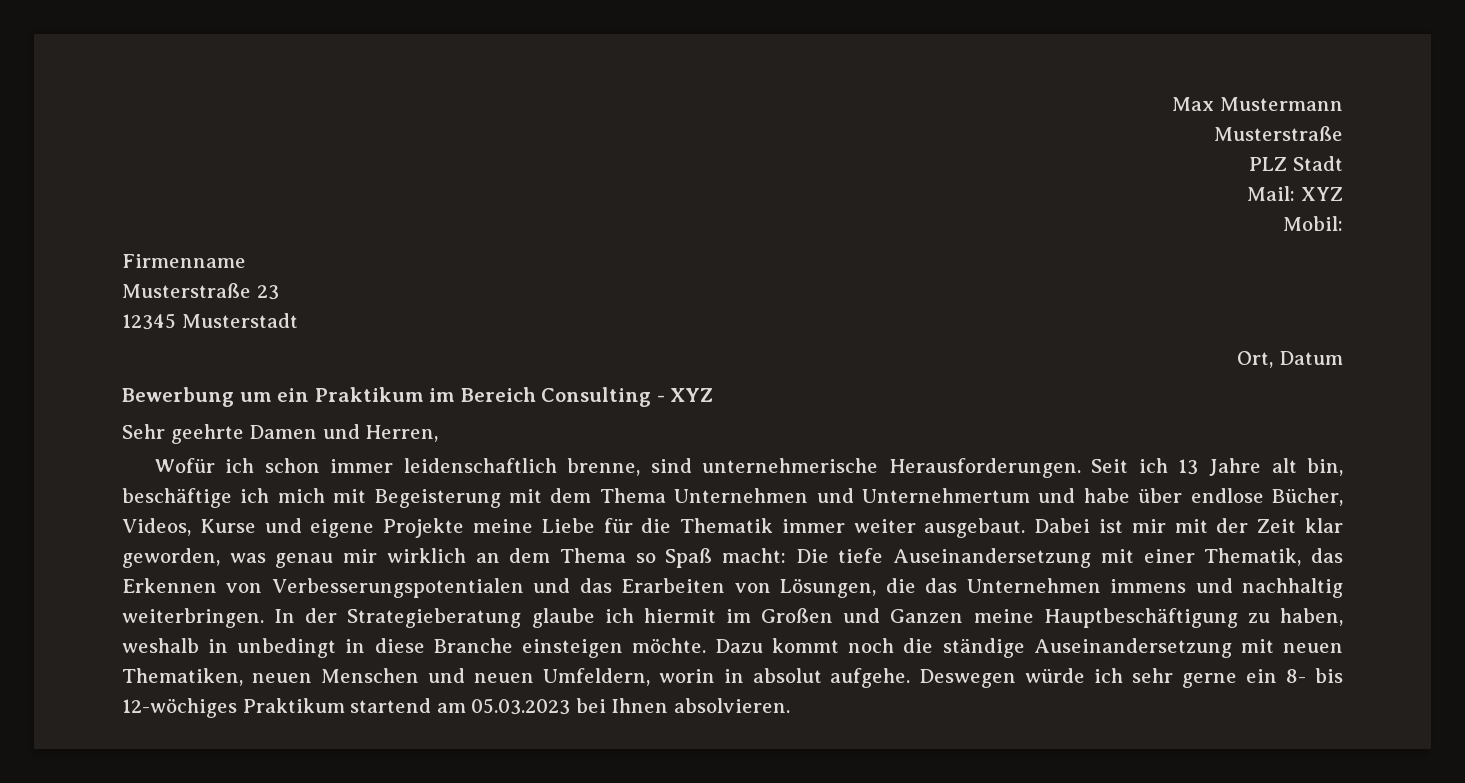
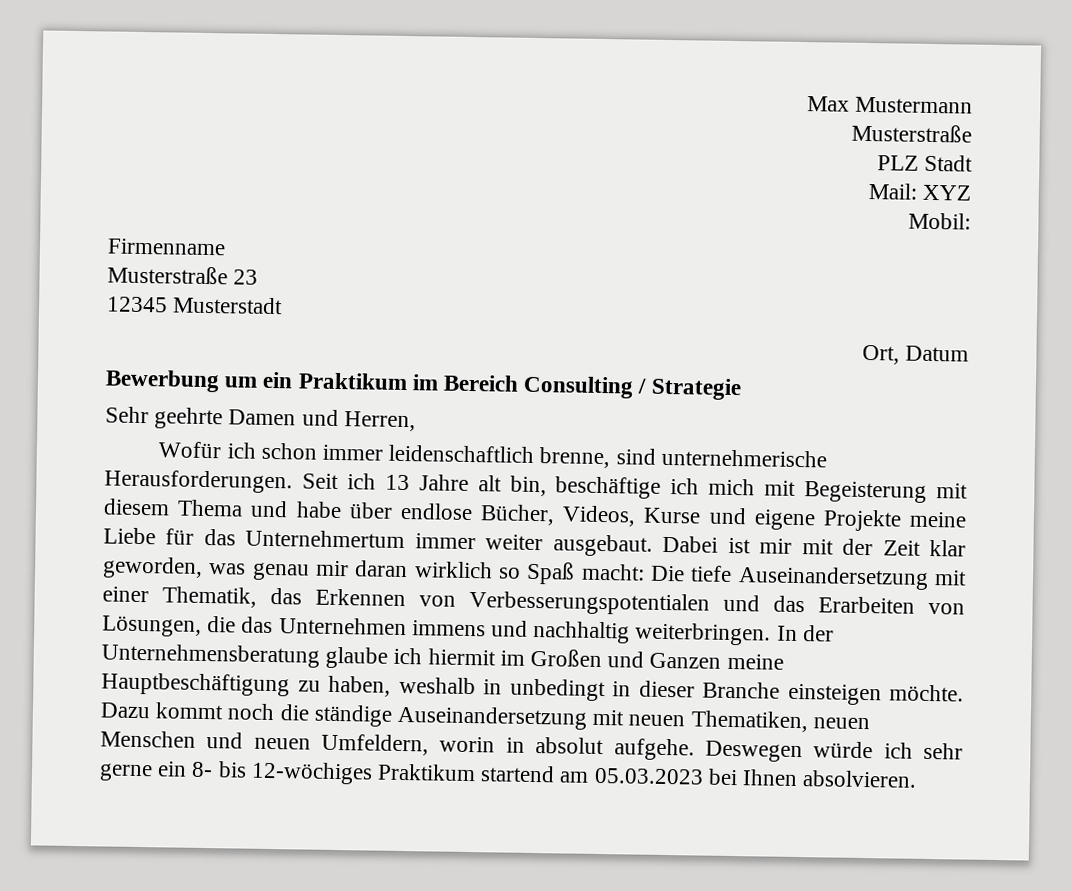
- Bewerbung um ein Praktikum im Bereich Consulting - XYZ
+ Bewerbung um ein Praktikum im Bereich Consulting / Strategie
- Seit ich 13 Jahre alt bin, beschäftige ich mich mit Begeisterung mit dem Thema Unternehmen und Unternehmertum und habe über endlose Bücher, Videos, Kurse und eigene Projekte meine Liebe für die Thematik immer weiter ausgebaut.
+ Seit ich 13 Jahre alt bin, beschäftige ich mich mit Begeisterung mit diesem Thema und habe über endlose Bücher, Videos, Kurse und eigene Projekte meine Liebe für das Unternehmertum immer weiter ausgebaut.
- Dabei ist mir mit der Zeit klar geworden, was genau mir wirklich an dem Thema so Spaß macht: Die tiefe Auseinandersetzung mit einer Thematik, das Erkennen von Verbesserungspotentialen und das Erarbeiten von Lösungen, die das Unternehmen immens und nachhaltig weiterbringen.
+ Dabei ist mir mit der Zeit klar geworden, was genau mir daran wirklich so Spaß macht: Die tiefe Auseinandersetzung mit einer Thematik, das Erkennen von Verbesserungspotentialen und das Erarbeiten von Lösungen, die das Unternehmen immens und nachhaltig weiterbringen.
- In der Strategieberatung glaube ich hiermit im Großen und Ganzen meine Hauptbeschäftigung zu haben, weshalb in unbedingt in diese Branche einsteigen möchte.
+ In der Unternehmensberatung glaube ich hiermit im Großen und Ganzen meine Hauptbeschäftigung zu haben, weshalb in unbedingt in dieser Branche einsteigen möchte.

